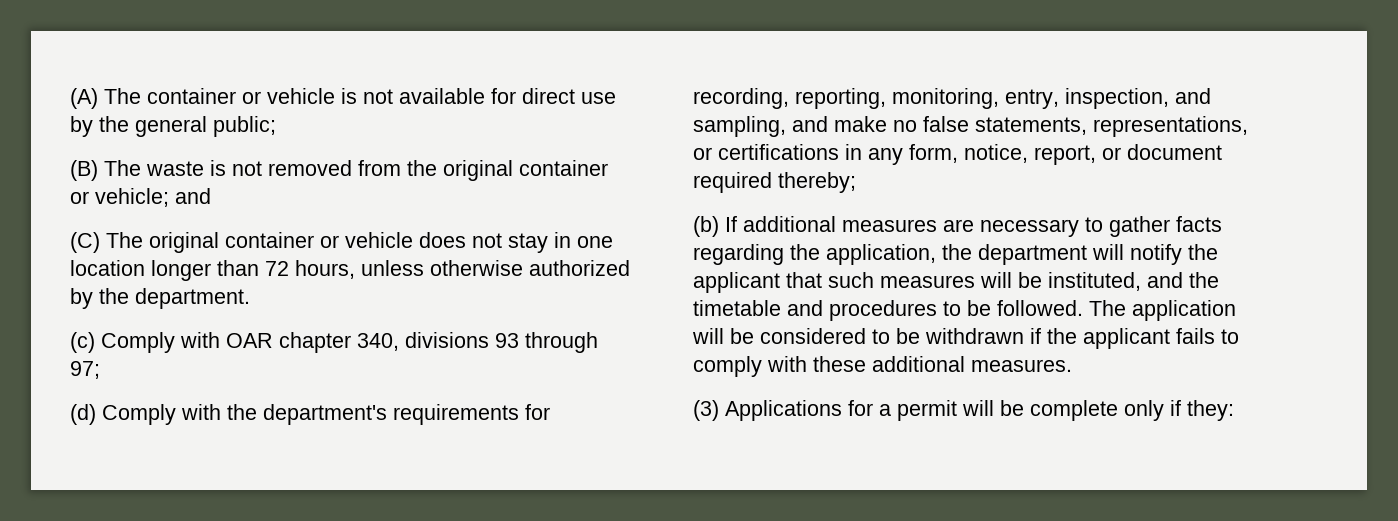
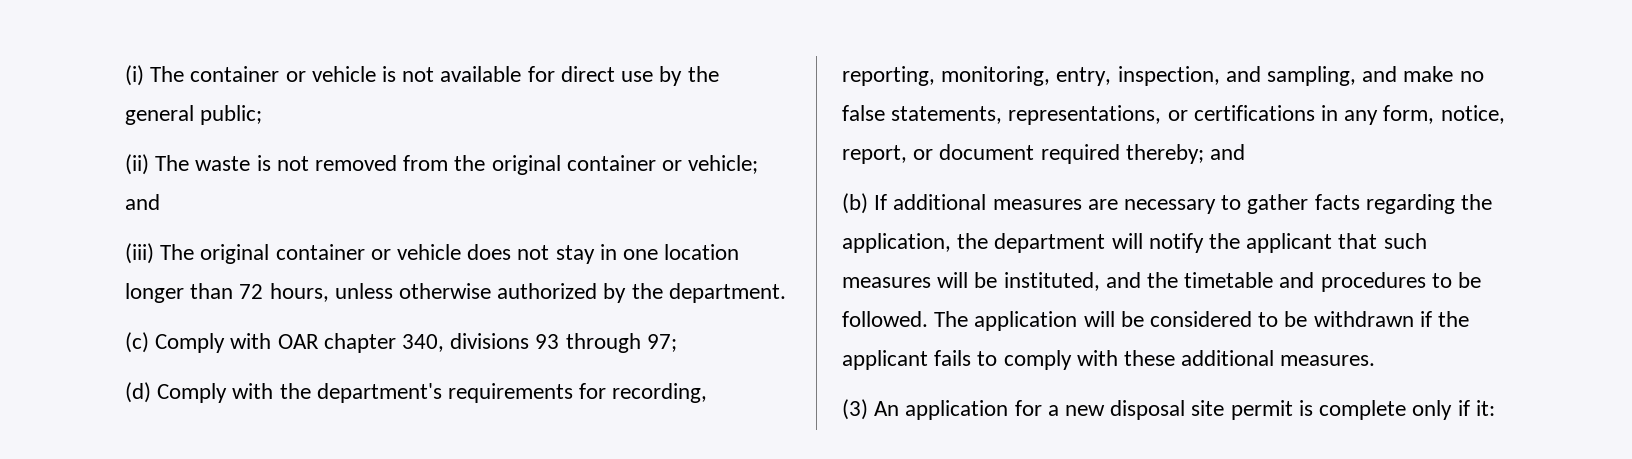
- (A) The container or vehicle is not available for direct use by the general public;
+ (i) The container or vehicle is not available for direct use by the general public;
- (B) The waste is not removed from the original container or vehicle; and
+ (ii) The waste is not removed from the original container or vehicle; and
- (C) The original container or vehicle does not stay in one location longer than 72 hours, unless otherwise authorized by the department.
+ (iii) The original container or vehicle does not stay in one location longer than 72 hours, unless otherwise authorized by the department.
- (d) Comply with the department's requirements for recording, reporting, monitoring, entry, inspection, and sampling, and make no false statements, representations, or certifications in any form, notice, report, or document required thereby;
+ (d) Comply with the department's requirements for recording, reporting, monitoring, entry, inspection, and sampling, and make no false statements, representations, or certifications in any form, notice, report, or document required thereby; and
- (3) Applications for a permit will be complete only if they:
+ (3) An application for a new disposal site permit is complete only if it:

